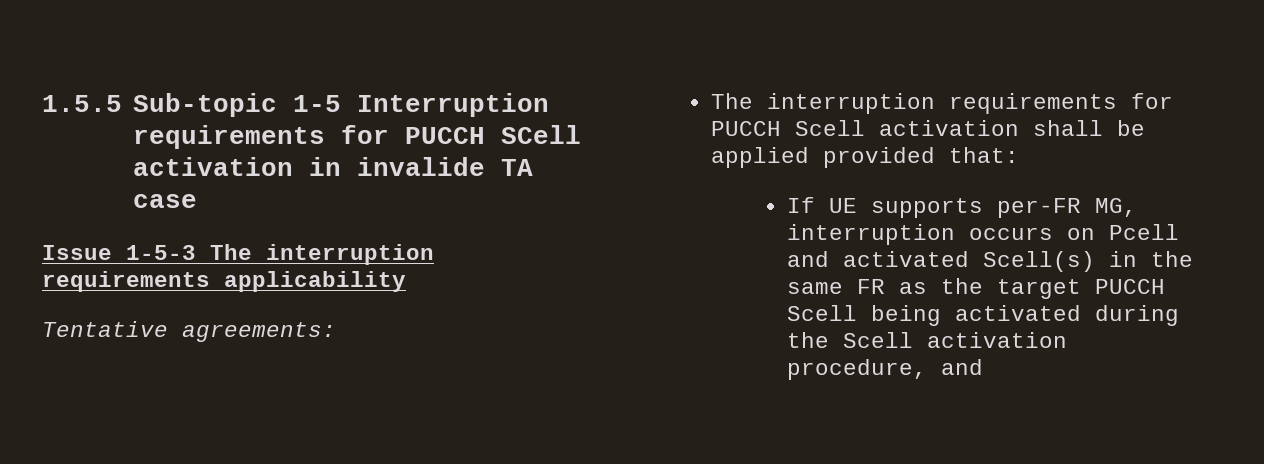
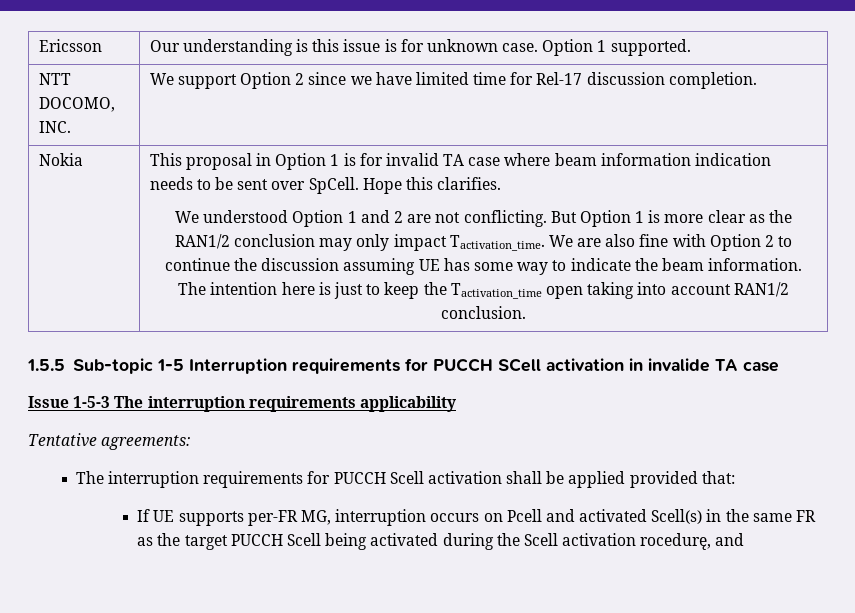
+ Ericsson | Our understanding is this issue is for unknown case. Option 1 supported.
+ NTT DOCOMO, INC. | We support Option 2 since we have limited time for Rel-17 discussion completion.
+ Nokia | This proposal in Option 1 is for invalid TA case where beam information indication needs to be sent over SpCell. Hope this clarifies.
+ We understood Option 1 and 2 are not conflicting. But Option 1 is more clear as the RAN1/2 conclusion may only impact Tactivation_time. We are also fine with Option 2 to continue the discussion assuming UE has some way to indicate the beam information. The intention here is just to keep the Tactivation_time open taking into account RAN1/2 conclusion.
- If UE supports per-FR MG, interruption occurs on Pcell and activated Scell(s) in the same FR as the target PUCCH Scell being activated during the Scell activation procedure, and
+ If UE supports per-FR MG, interruption occurs on Pcell and activated Scell(s) in the same FR as the target PUCCH Scell being activated during the Scell activation rocedurę, and

